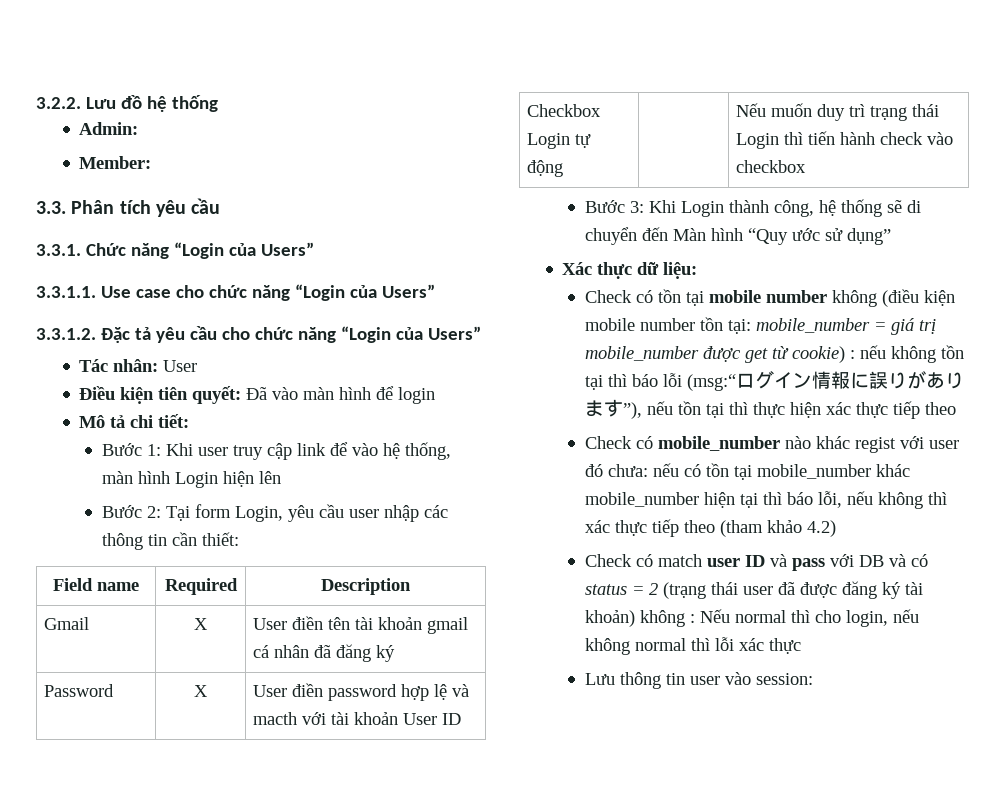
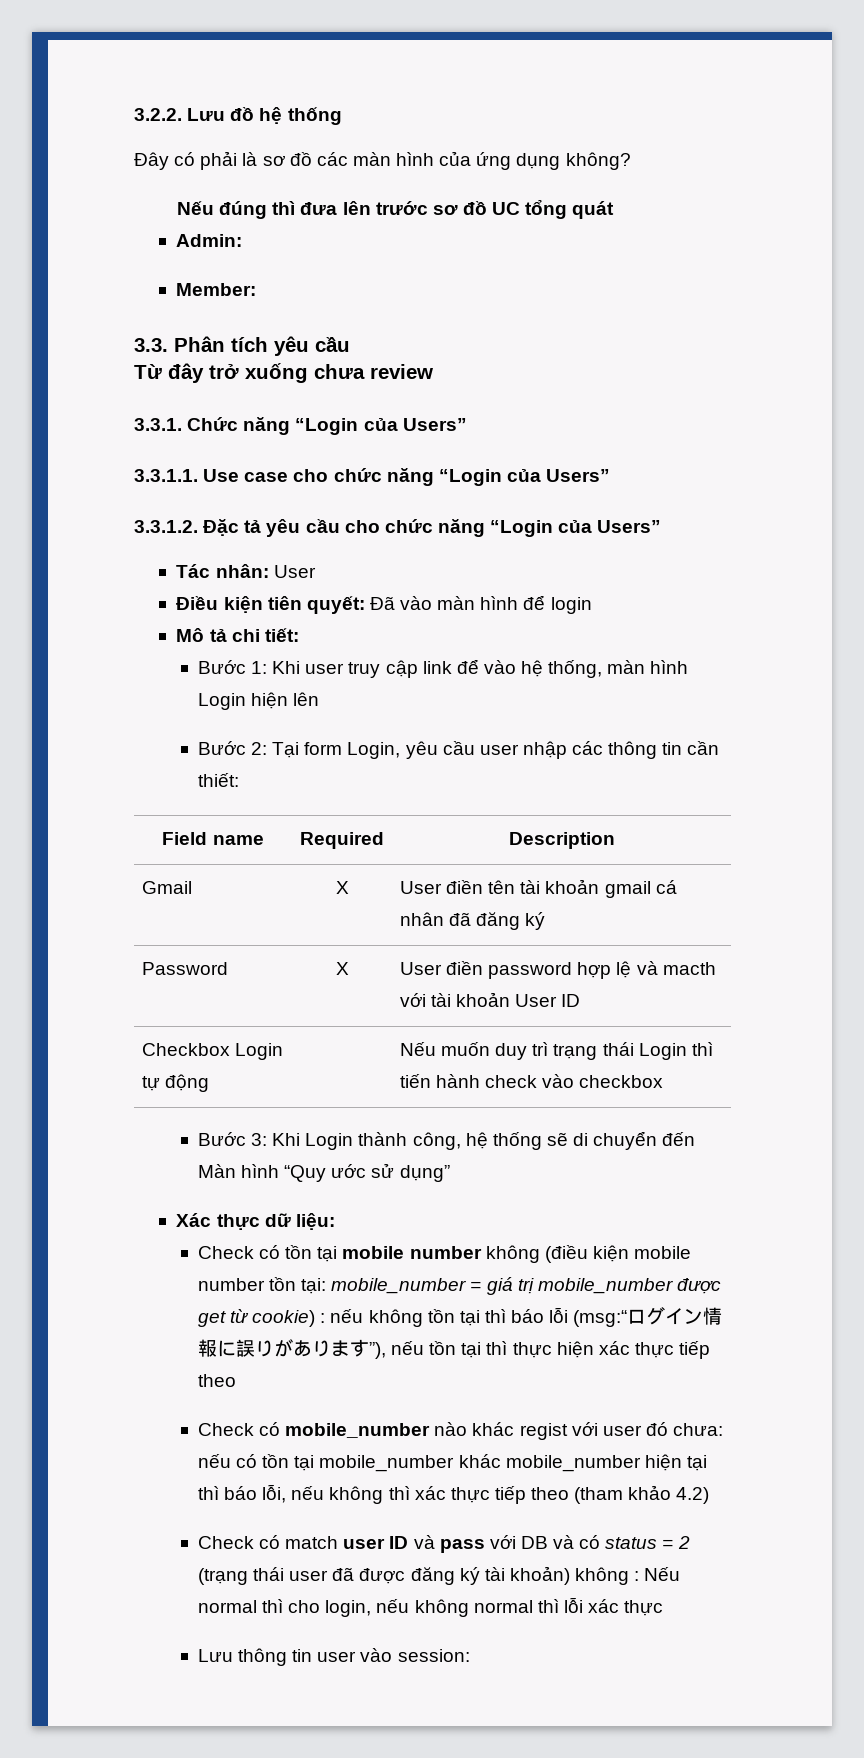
+ Đây có phải là sơ đồ các màn hình của ứng dụng không?
+ Nếu đúng thì đưa lên trước sơ đồ UC tổng quát
+ Từ đây trở xuống chưa review

